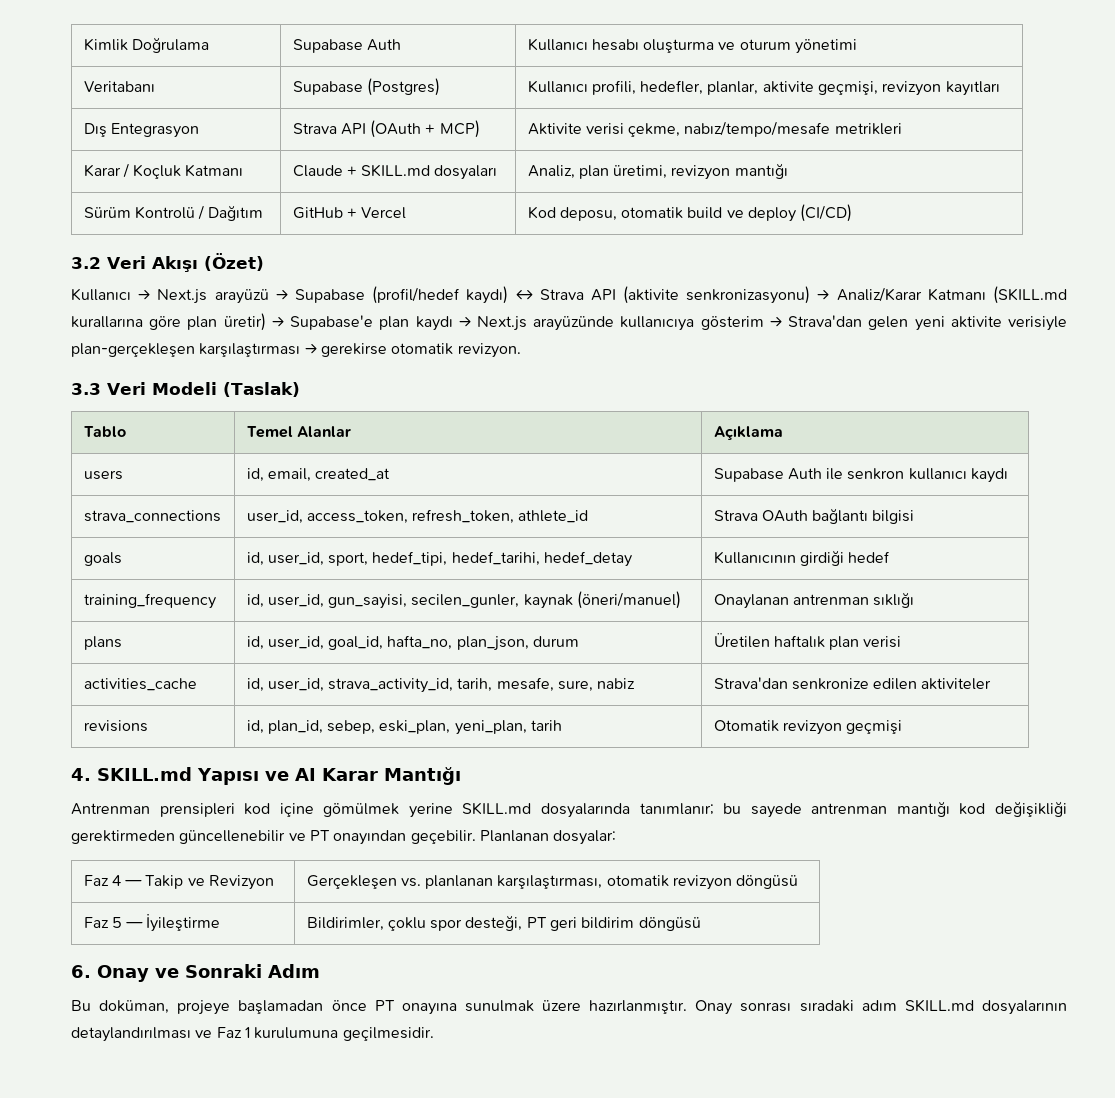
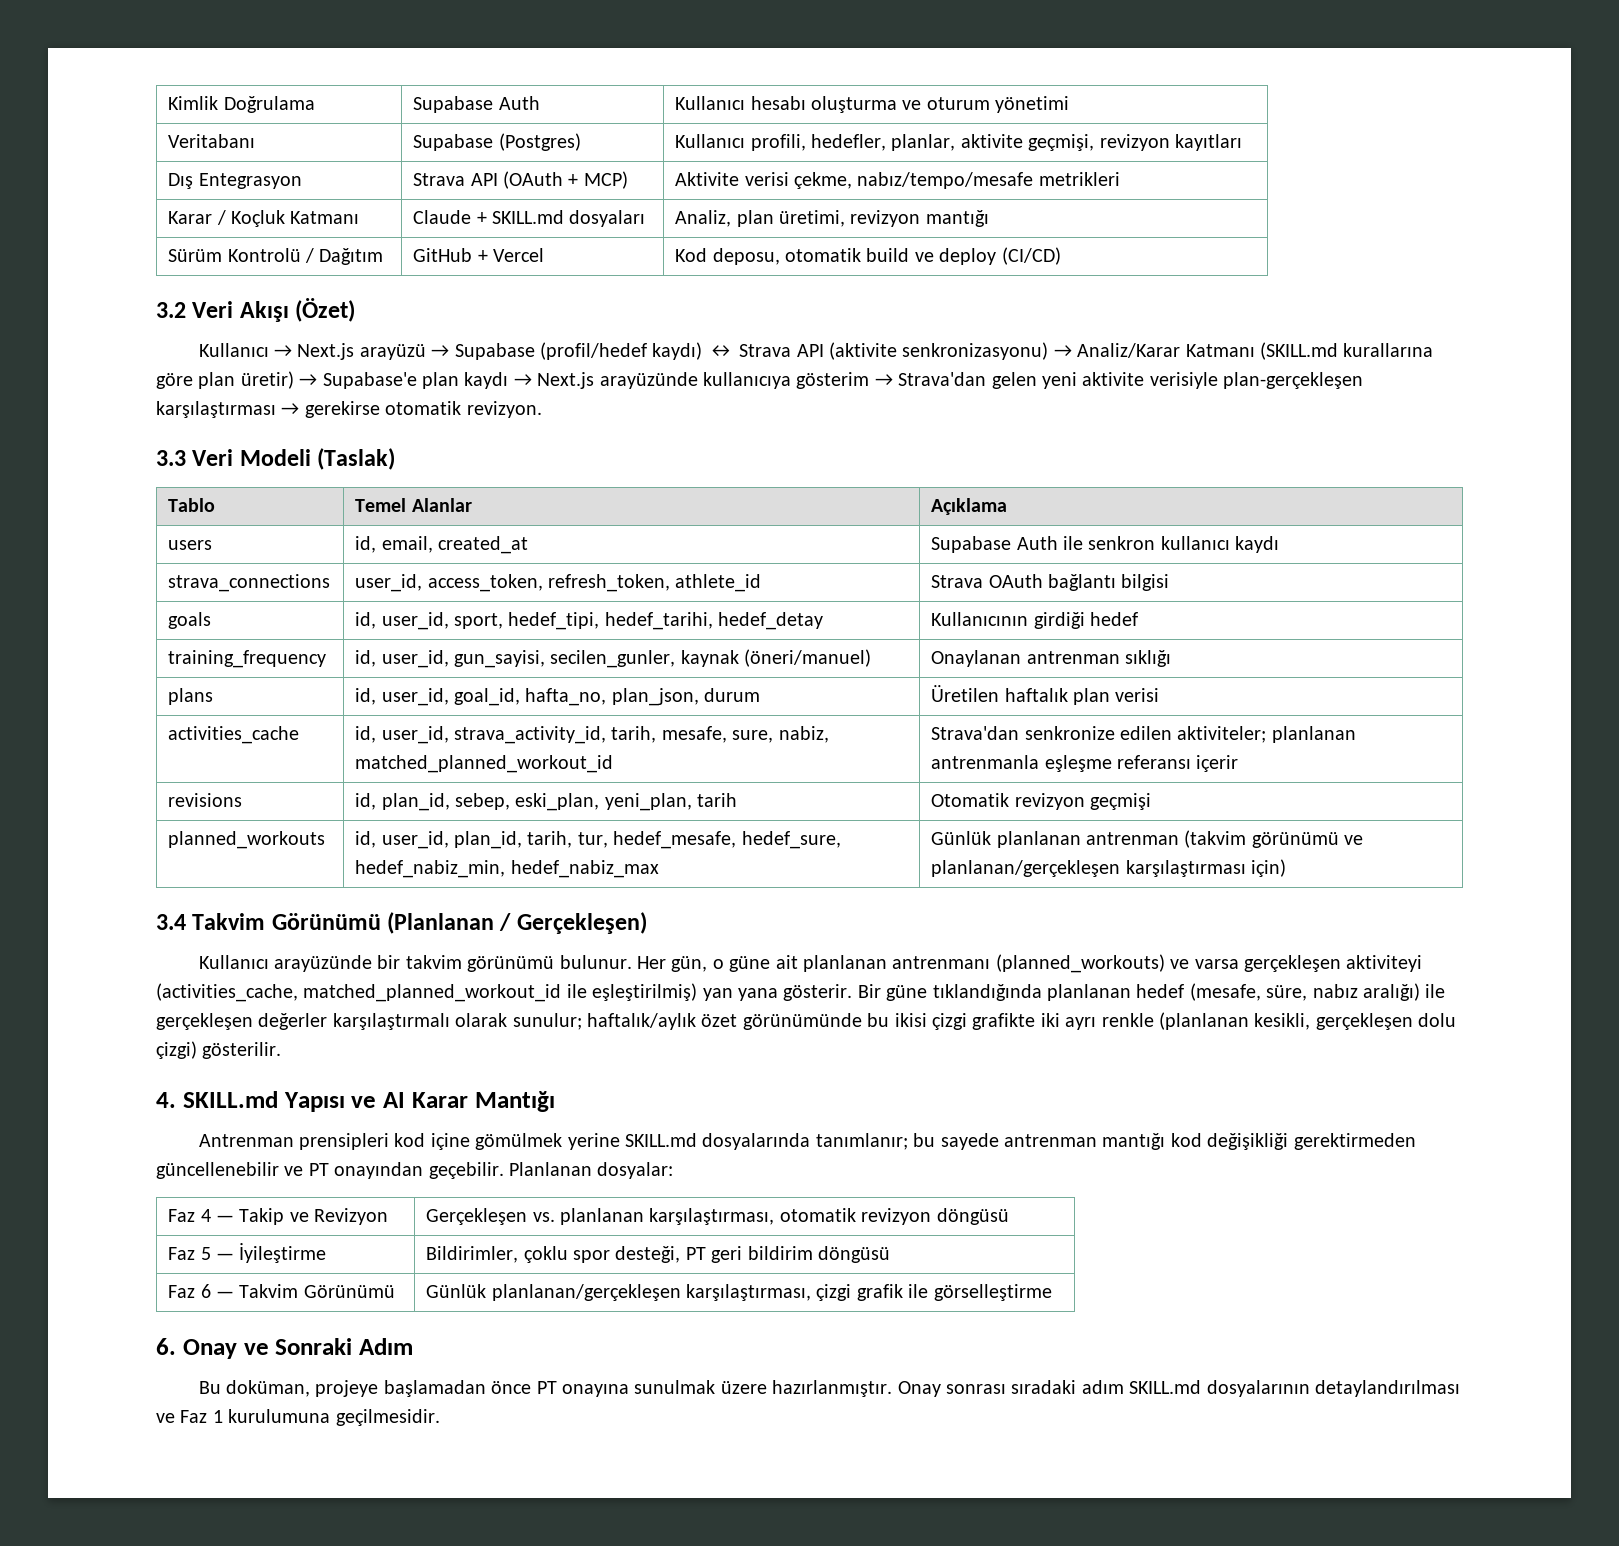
- activities_cache | id, user_id, strava_activity_id, tarih, mesafe, sure, nabiz | Strava'dan senkronize edilen aktiviteler
+ activities_cache | id, user_id, strava_activity_id, tarih, mesafe, sure, nabiz, matched_planned_workout_id | Strava'dan senkronize edilen aktiviteler; planlanan antrenmanla eşleşme referansı içerir
+ planned_workouts | id, user_id, plan_id, tarih, tur, hedef_mesafe, hedef_sure, hedef_nabiz_min, hedef_nabiz_max | Günlük planlanan antrenman (takvim görünümü ve planlanan/gerçekleşen karşılaştırması için)
+ 3.4 Takvim Görünümü (Planlanan / Gerçekleşen)
+ Kullanıcı arayüzünde bir takvim görünümü bulunur. Her gün, o güne ait planlanan antrenmanı (planned_workouts) ve varsa gerçekleşen aktiviteyi (activities_cache, matched_planned_workout_id ile eşleştirilmiş) yan yana gösterir. Bir güne tıklandığında planlanan hedef (mesafe, süre, nabız aralığı) ile gerçekleşen değerler karşılaştırmalı olarak sunulur; haftalık/aylık özet görünümünde bu ikisi çizgi grafikte iki ayrı renkle (planlanan kesikli, gerçekleşen dolu çizgi) gösterilir.
+ Faz 6 — Takvim Görünümü | Günlük planlanan/gerçekleşen karşılaştırması, çizgi grafik ile görselleştirme

